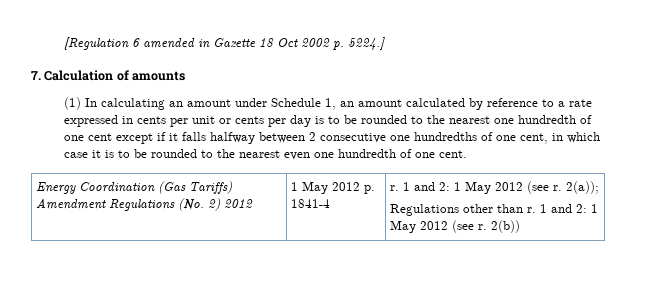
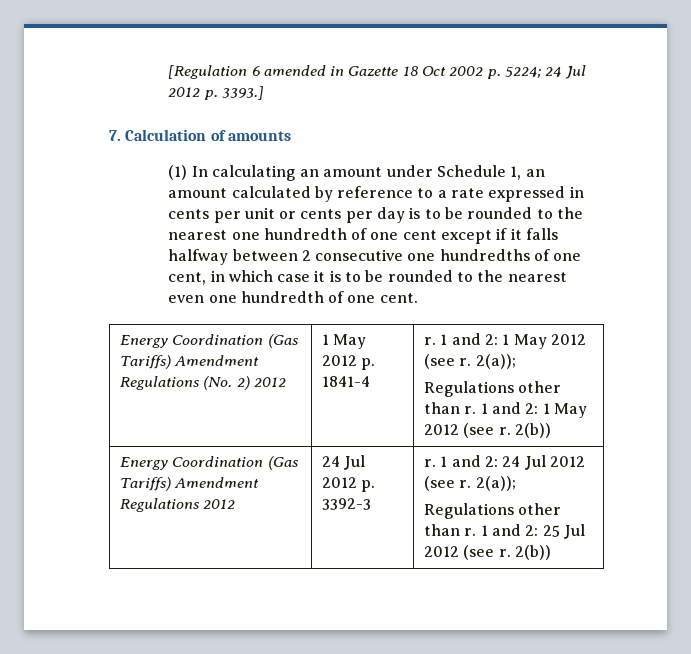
- [Regulation 6 amended in Gazette 18 Oct 2002 p. 5224.]
+ [Regulation 6 amended in Gazette 18 Oct 2002 p. 5224; 24 Jul 2012 p. 3393.]
+ Energy Coordination (Gas Tariffs) Amendment Regulations 2012 | 24 Jul 2012 p. 3392-3 | r. 1 and 2: 24 Jul 2012 (see r. 2(a));
+ Regulations other than r. 1 and 2: 25 Jul 2012 (see r. 2(b))

